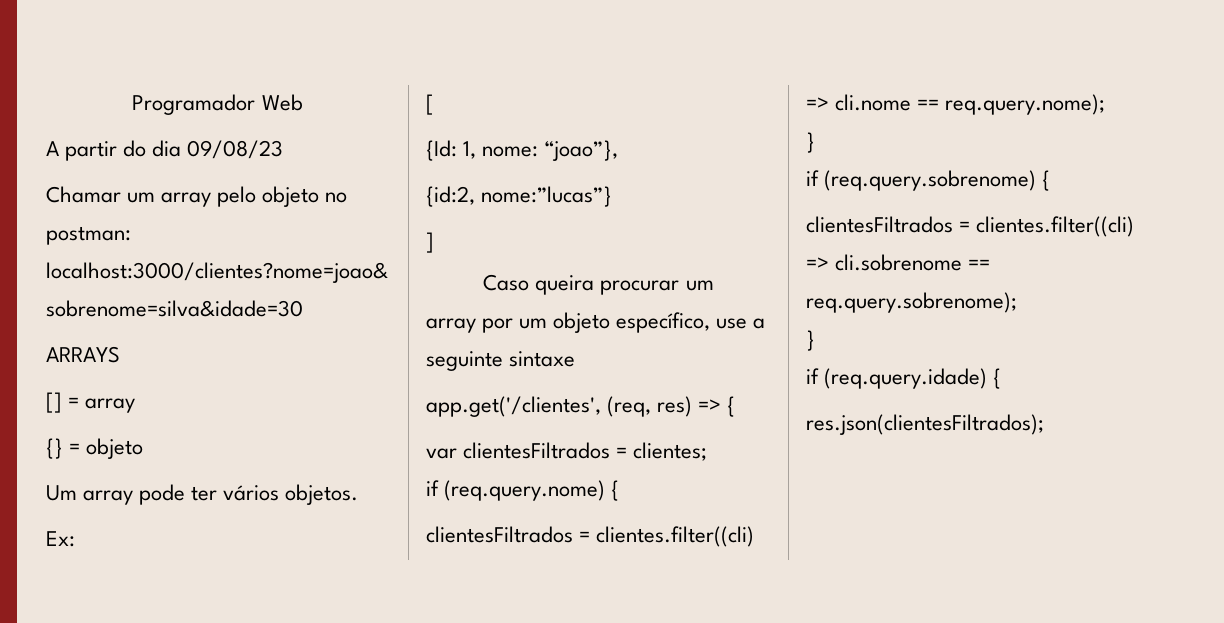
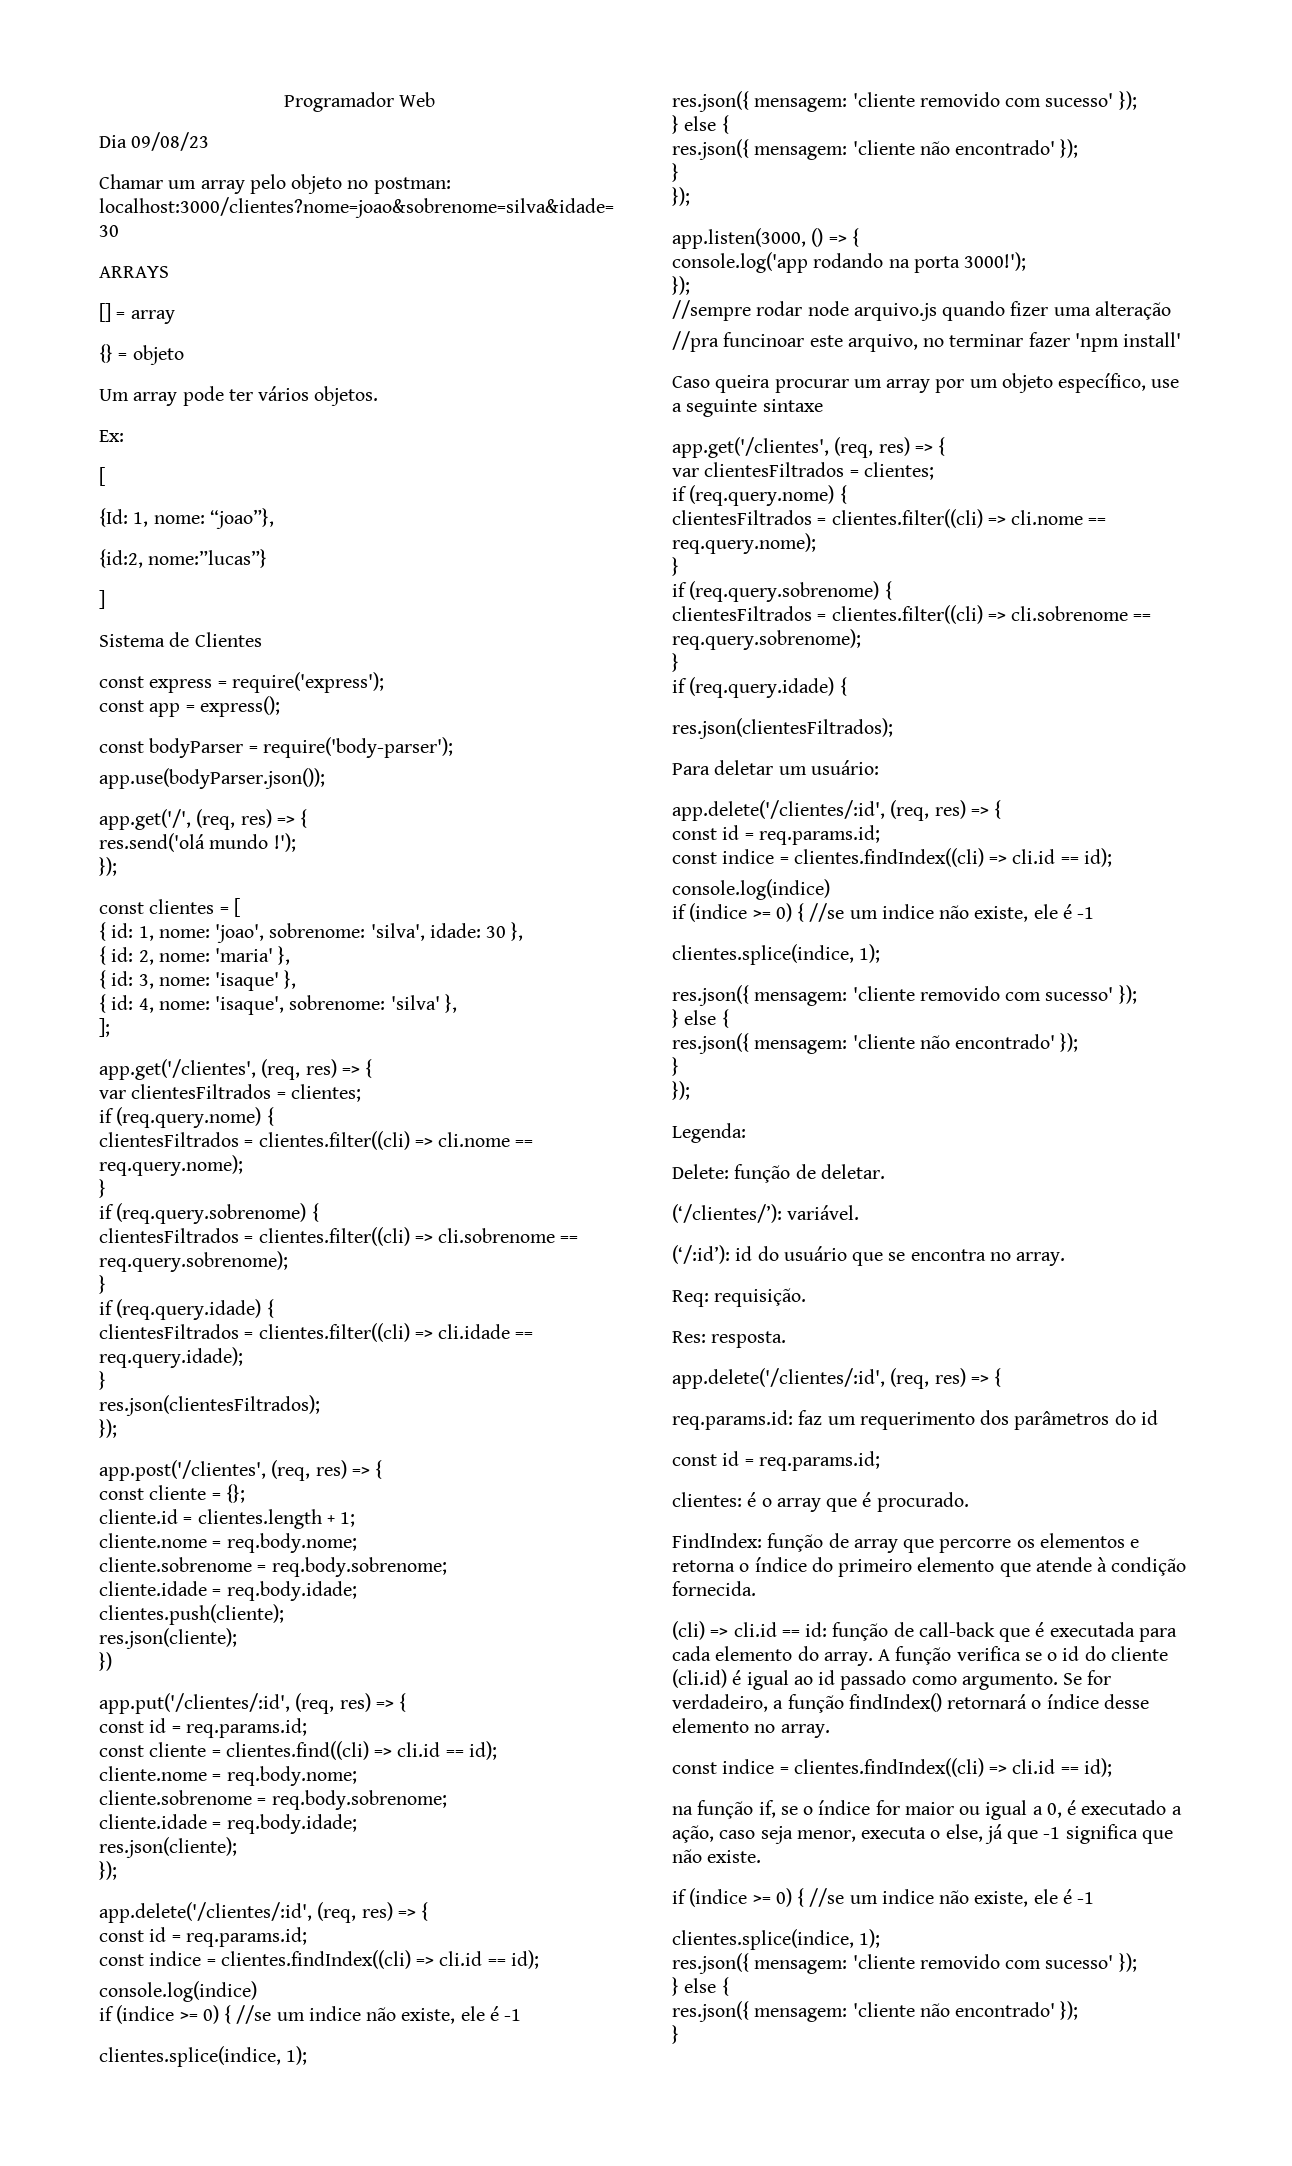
- A partir do dia 09/08/23
+ Dia 09/08/23
+ Sistema de Clientes
+ const express = require('express');
+ const app = express();
+ const bodyParser = require('body-parser');
+ app.use(bodyParser.json());
+ app.get('/', (req, res) => {
+ res.send('olá mundo !');
+ });
+ const clientes = [
+ { id: 1, nome: 'joao', sobrenome: 'silva', idade: 30 },
+ { id: 2, nome: 'maria' },
+ { id: 3, nome: 'isaque' },
+ { id: 4, nome: 'isaque', sobrenome: 'silva' },
+ ];
+ app.get('/clientes', (req, res) => {
+ var clientesFiltrados = clientes;
+ if (req.query.nome) {
+ clientesFiltrados = clientes.filter((cli) => cli.nome == req.query.nome);
+ }
+ if (req.query.sobrenome) {
+ clientesFiltrados = clientes.filter((cli) => cli.sobrenome == req.query.sobrenome);
+ }
+ if (req.query.idade) {
+ clientesFiltrados = clientes.filter((cli) => cli.idade == req.query.idade);
+ }
+ res.json(clientesFiltrados);
+ });
+ app.post('/clientes', (req, res) => {
+ const cliente = {};
+ cliente.id = clientes.length + 1;
+ cliente.nome = req.body.nome;
+ cliente.sobrenome = req.body.sobrenome;
+ cliente.idade = req.body.idade;
+ clientes.push(cliente);
+ res.json(cliente);
+ })
+ app.put('/clientes/:id', (req, res) => {
+ const id = req.params.id;
+ const cliente = clientes.find((cli) => cli.id == id);
+ cliente.nome = req.body.nome;
+ cliente.sobrenome = req.body.sobrenome;
+ cliente.idade = req.body.idade;
+ res.json(cliente);
+ });
+ app.delete('/clientes/:id', (req, res) => {
+ const id = req.params.id;
+ const indice = clientes.findIndex((cli) => cli.id == id);
+ console.log(indice)
+ if (indice >= 0) { //se um indice não existe, ele é -1
+ clientes.splice(indice, 1);
+ res.json({ mensagem: 'cliente removido com sucesso' });
+ } else {
+ res.json({ mensagem: 'cliente não encontrado' });
+ }
+ });
+ app.listen(3000, () => {
+ console.log('app rodando na porta 3000!');
+ });
+ //sempre rodar node arquivo.js quando fizer uma alteração
+ //pra funcinoar este arquivo, no terminar fazer 'npm install'
+ Para deletar um usuário:
+ app.delete('/clientes/:id', (req, res) => {
+ const id = req.params.id;
+ const indice = clientes.findIndex((cli) => cli.id == id);
+ console.log(indice)
+ if (indice >= 0) { //se um indice não existe, ele é -1
+ clientes.splice(indice, 1);
+ res.json({ mensagem: 'cliente removido com sucesso' });
+ } else {
+ res.json({ mensagem: 'cliente não encontrado' });
+ }
+ });
+ Legenda:
+ Delete: função de deletar.
+ (‘/clientes/’): variável.
+ (‘/:id’): id do usuário que se encontra no array.
+ Req: requisição.
+ Res: resposta.
+ app.delete('/clientes/:id', (req, res) => {
+ req.params.id: faz um requerimento dos parâmetros do id
+ const id = req.params.id;
+ clientes: é o array que é procurado.
+ FindIndex: função de array que percorre os elementos e retorna o índice do primeiro elemento que atende à condição fornecida.
+ (cli) => cli.id == id: função de call-back que é executada para cada elemento do array. A função verifica se o id do cliente (cli.id) é igual ao id passado como argumento. Se for verdadeiro, a função findIndex() retornará o índice desse elemento no array.
+ const indice = clientes.findIndex((cli) => cli.id == id);
+ na função if, se o índice for maior ou igual a 0, é executado a ação, caso seja menor, executa o else, já que -1 significa que não existe.
+ if (indice >= 0) { //se um indice não existe, ele é -1
+ clientes.splice(indice, 1);
+ res.json({ mensagem: 'cliente removido com sucesso' });
+ } else {
+ res.json({ mensagem: 'cliente não encontrado' });
+ }

